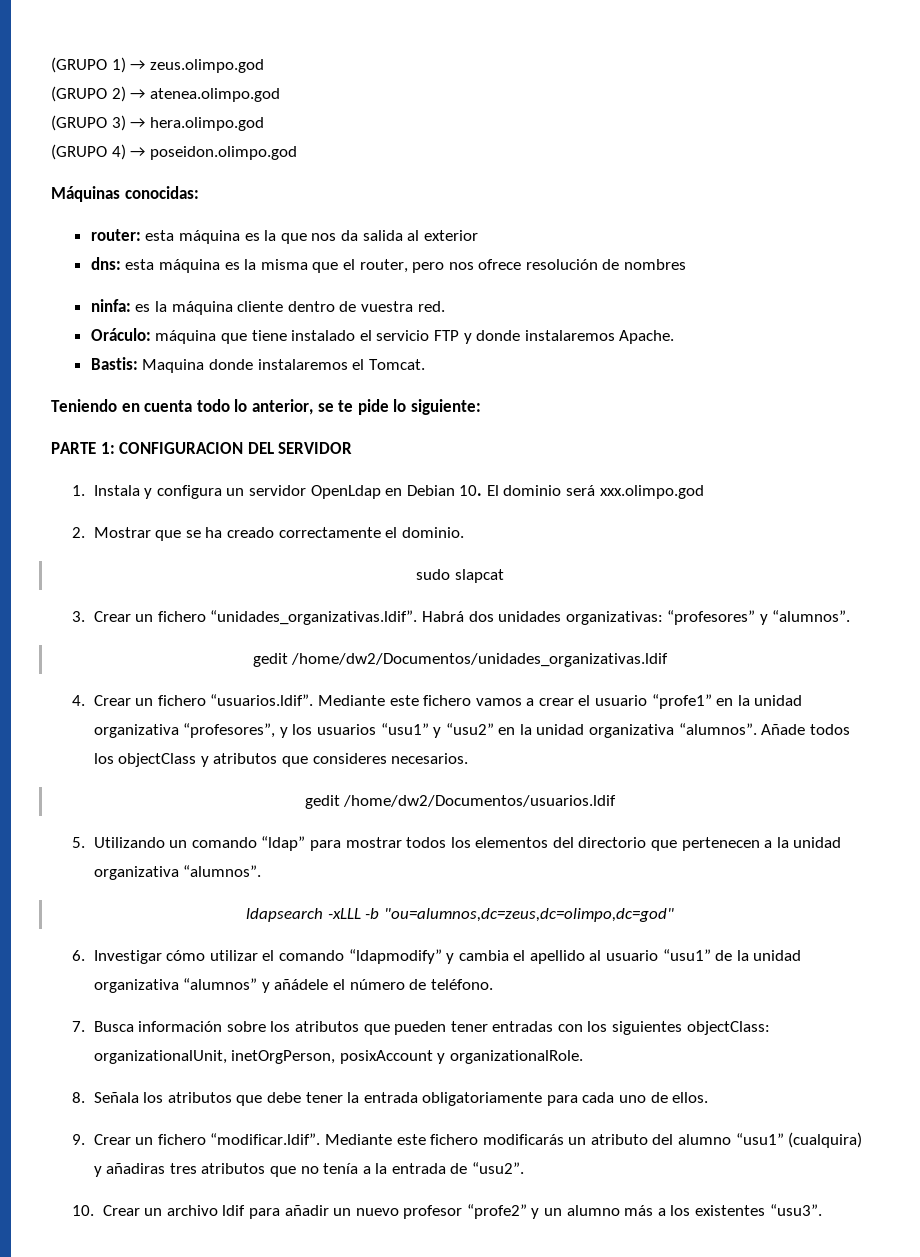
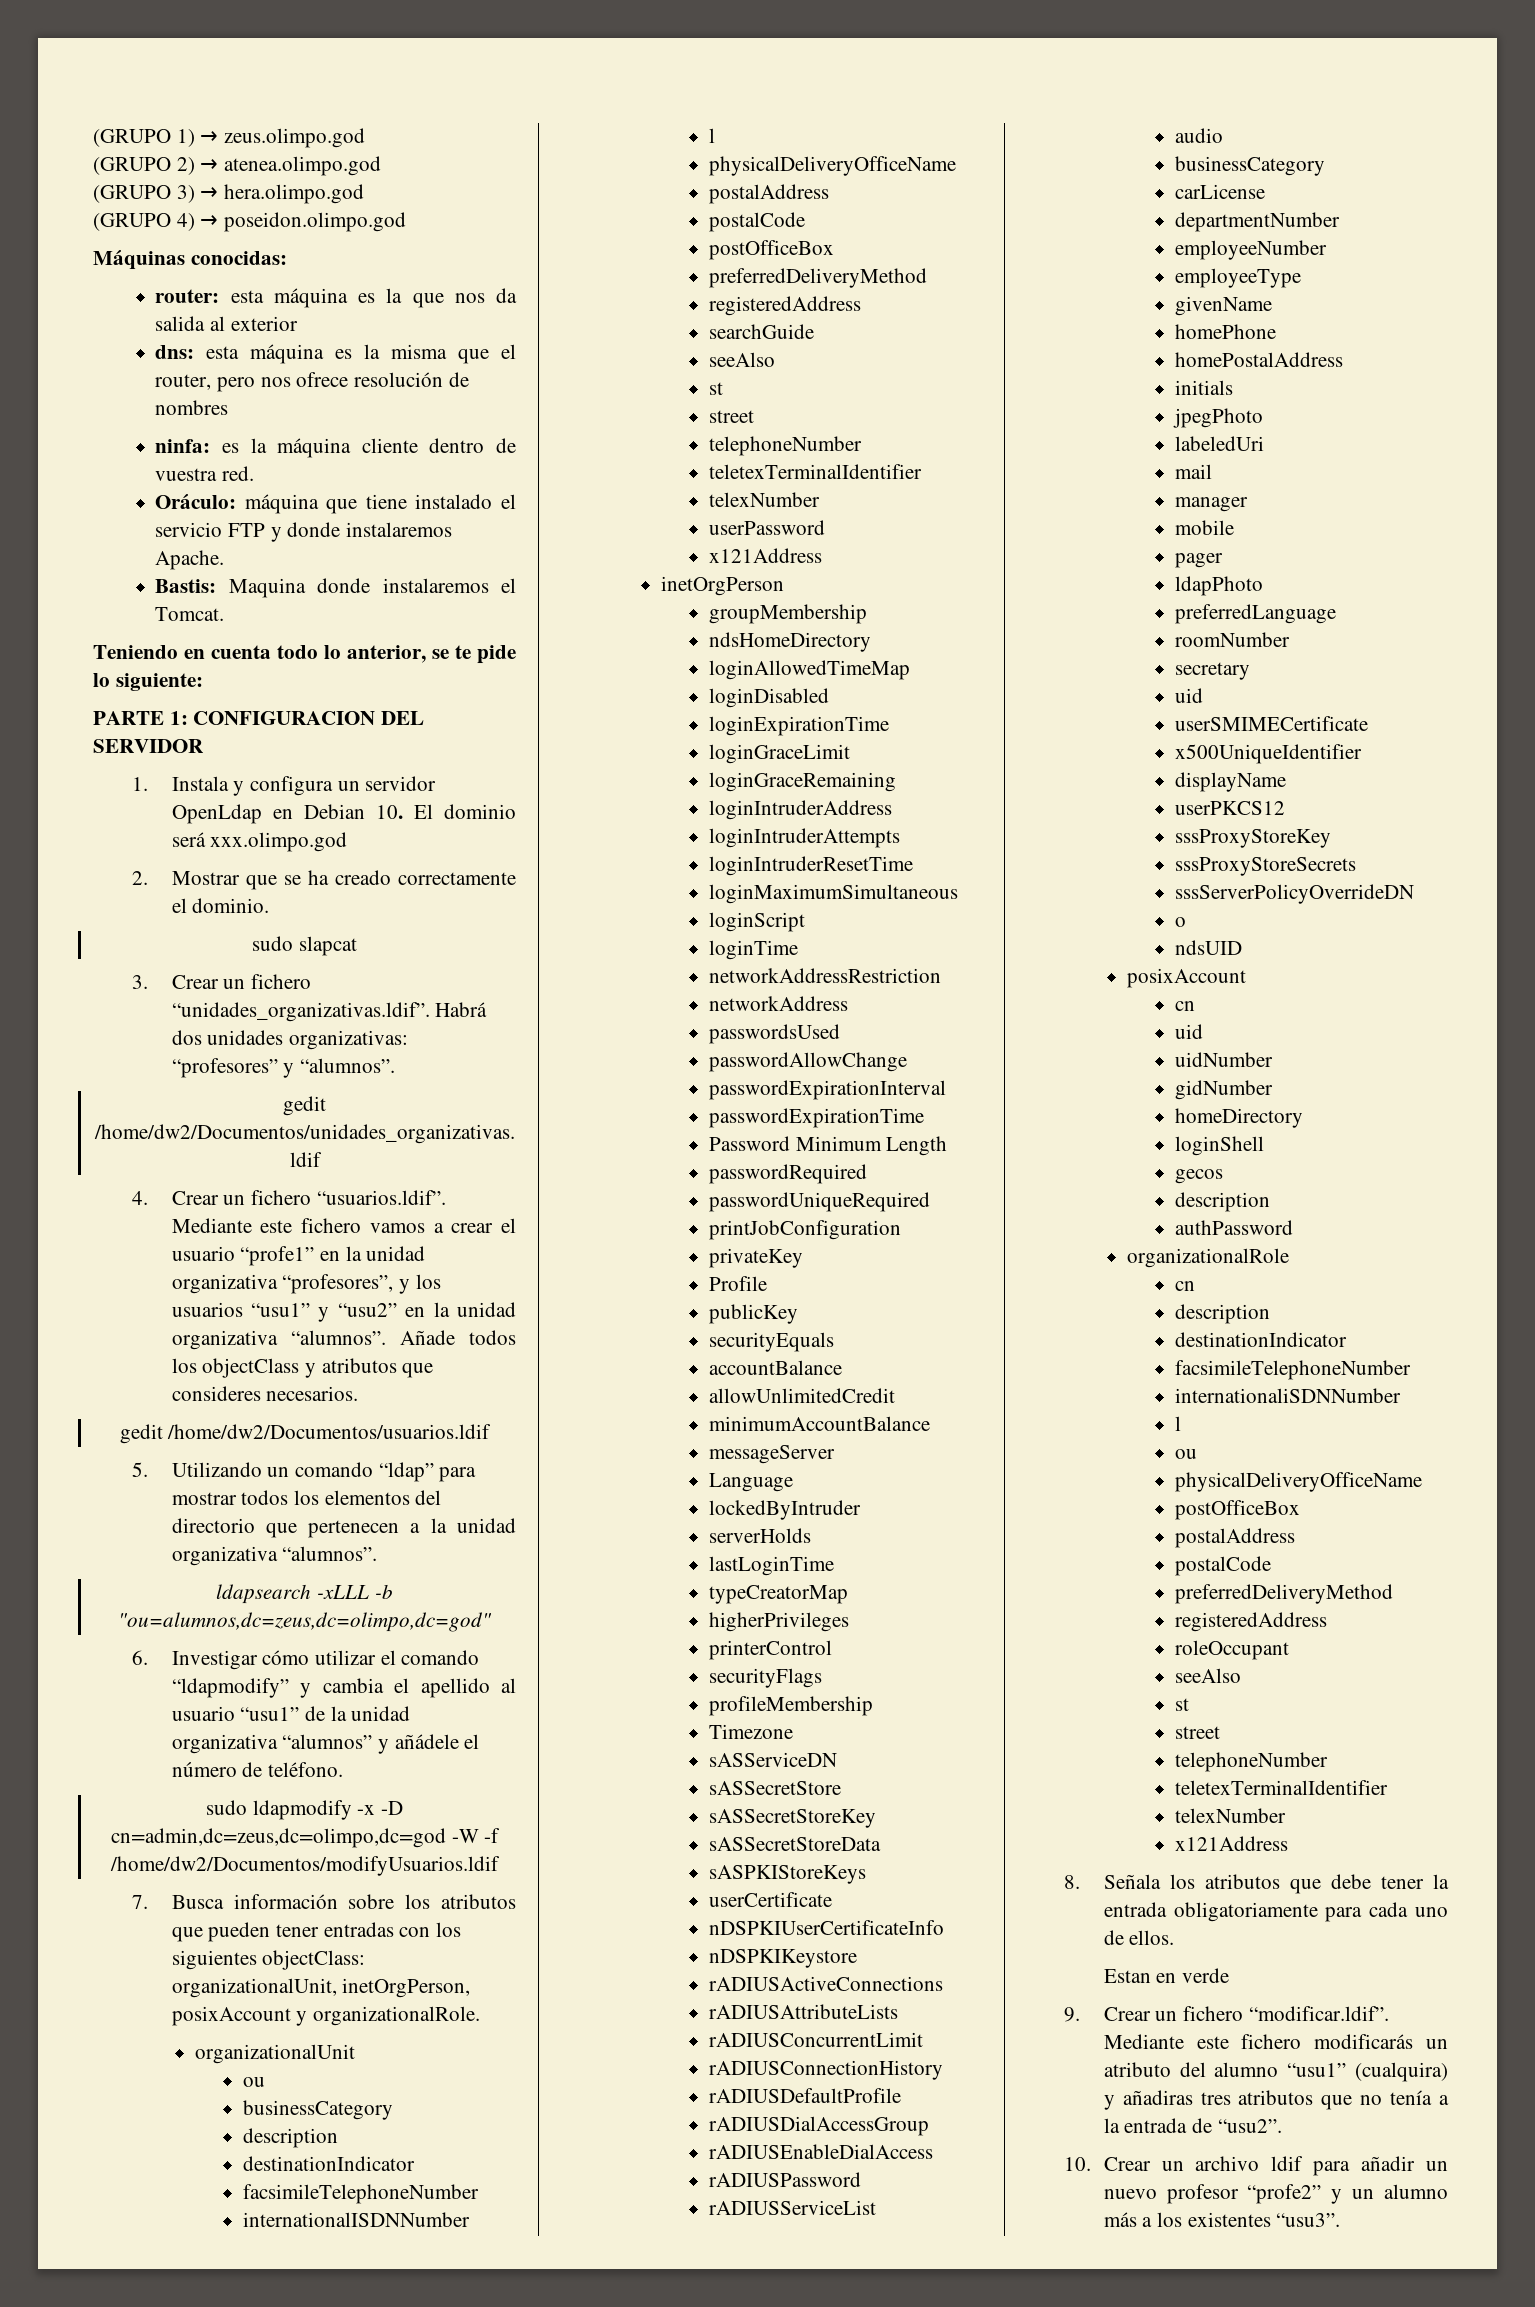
+ sudo ldapmodify -x -D cn=admin,dc=zeus,dc=olimpo,dc=god -W -f /home/dw2/Documentos/modifyUsuarios.ldif
+ organizationalUnit
+ ou
+ businessCategory
+ description
+ destinationIndicator
+ facsimileTelephoneNumber
+ internationalISDNNumber
+ l
+ physicalDeliveryOfficeName
+ postalAddress
+ postalCode
+ postOfficeBox
+ preferredDeliveryMethod
+ registeredAddress
+ searchGuide
+ seeAlso
+ st
+ street
+ telephoneNumber
+ teletexTerminalIdentifier
+ telexNumber
+ userPassword
+ x121Address
+ inetOrgPerson
+ groupMembership
+ ndsHomeDirectory
+ loginAllowedTimeMap
+ loginDisabled
+ loginExpirationTime
+ loginGraceLimit
+ loginGraceRemaining
+ loginIntruderAddress
+ loginIntruderAttempts
+ loginIntruderResetTime
+ loginMaximumSimultaneous
+ loginScript
+ loginTime
+ networkAddressRestriction
+ networkAddress
+ passwordsUsed
+ passwordAllowChange
+ passwordExpirationInterval
+ passwordExpirationTime
+ Password Minimum Length
+ passwordRequired
+ passwordUniqueRequired
+ printJobConfiguration
+ privateKey
+ Profile
+ publicKey
+ securityEquals
+ accountBalance
+ allowUnlimitedCredit
+ minimumAccountBalance
+ messageServer
+ Language
+ lockedByIntruder
+ serverHolds
+ lastLoginTime
+ typeCreatorMap
+ higherPrivileges
+ printerControl
+ securityFlags
+ profileMembership
+ Timezone
+ sASServiceDN
+ sASSecretStore
+ sASSecretStoreKey
+ sASSecretStoreData
+ sASPKIStoreKeys
+ userCertificate
+ nDSPKIUserCertificateInfo
+ nDSPKIKeystore
+ rADIUSActiveConnections
+ rADIUSAttributeLists
+ rADIUSConcurrentLimit
+ rADIUSConnectionHistory
+ rADIUSDefaultProfile
+ rADIUSDialAccessGroup
+ rADIUSEnableDialAccess
+ rADIUSPassword
+ rADIUSServiceList
+ audio
+ businessCategory
+ carLicense
+ departmentNumber
+ employeeNumber
+ employeeType
+ givenName
+ homePhone
+ homePostalAddress
+ initials
+ jpegPhoto
+ labeledUri
+ mail
+ manager
+ mobile
+ pager
+ ldapPhoto
+ preferredLanguage
+ roomNumber
+ secretary
+ uid
+ userSMIMECertificate
+ x500UniqueIdentifier
+ displayName
+ userPKCS12
+ sssProxyStoreKey
+ sssProxyStoreSecrets
+ sssServerPolicyOverrideDN
+ o
+ ndsUID
+ posixAccount
+ cn
+ uid
+ uidNumber
+ gidNumber
+ homeDirectory
+ loginShell
+ gecos
+ description
+ authPassword
+ organizationalRole
+ cn
+ description
+ destinationIndicator
+ facsimileTelephoneNumber
+ internationaliSDNNumber
+ l
+ ou
+ physicalDeliveryOfficeName
+ postOfficeBox
+ postalAddress
+ postalCode
+ preferredDeliveryMethod
+ registeredAddress
+ roleOccupant
+ seeAlso
+ st
+ street
+ telephoneNumber
+ teletexTerminalIdentifier
+ telexNumber
+ x121Address
+ Estan en verde

